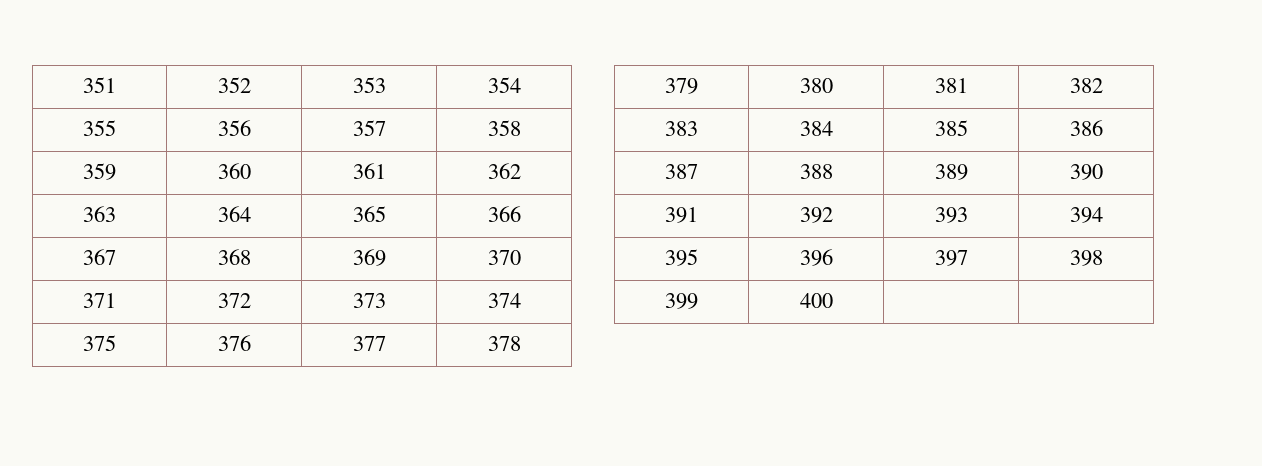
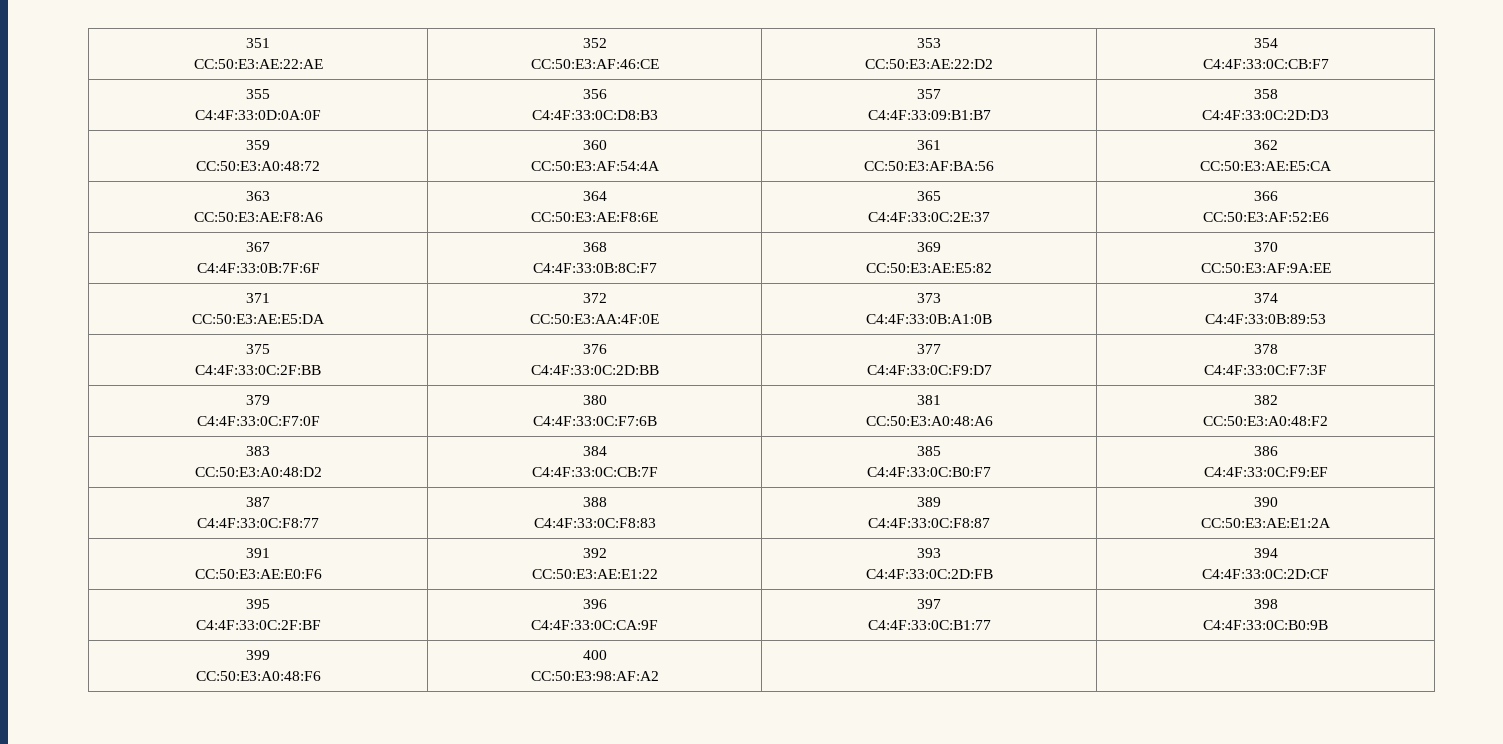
- 351 | 352 | 353 | 354
+ 351
+ CC:50:E3:AE:22:AE | 352
+ CC:50:E3:AF:46:CE | 353
+ CC:50:E3:AE:22:D2 | 354
+ C4:4F:33:0C:CB:F7
- 355 | 356 | 357 | 358
+ 355
+ C4:4F:33:0D:0A:0F | 356
+ C4:4F:33:0C:D8:B3 | 357
+ C4:4F:33:09:B1:B7 | 358
+ C4:4F:33:0C:2D:D3
- 359 | 360 | 361 | 362
+ 359
+ CC:50:E3:A0:48:72 | 360
+ CC:50:E3:AF:54:4A | 361
+ CC:50:E3:AF:BA:56 | 362
+ CC:50:E3:AE:E5:CA
- 363 | 364 | 365 | 366
+ 363
+ CC:50:E3:AE:F8:A6 | 364
+ CC:50:E3:AE:F8:6E | 365
+ C4:4F:33:0C:2E:37 | 366
+ CC:50:E3:AF:52:E6
- 367 | 368 | 369 | 370
+ 367
+ C4:4F:33:0B:7F:6F | 368
+ C4:4F:33:0B:8C:F7 | 369
+ CC:50:E3:AE:E5:82 | 370
+ CC:50:E3:AF:9A:EE
- 371 | 372 | 373 | 374
+ 371
+ CC:50:E3:AE:E5:DA | 372
+ CC:50:E3:AA:4F:0E | 373
+ C4:4F:33:0B:A1:0B | 374
+ C4:4F:33:0B:89:53
- 375 | 376 | 377 | 378
+ 375
+ C4:4F:33:0C:2F:BB | 376
+ C4:4F:33:0C:2D:BB | 377
+ C4:4F:33:0C:F9:D7 | 378
+ C4:4F:33:0C:F7:3F
- 379 | 380 | 381 | 382
+ 379
+ C4:4F:33:0C:F7:0F | 380
+ C4:4F:33:0C:F7:6B | 381
+ CC:50:E3:A0:48:A6 | 382
+ CC:50:E3:A0:48:F2
- 383 | 384 | 385 | 386
+ 383
+ CC:50:E3:A0:48:D2 | 384
+ C4:4F:33:0C:CB:7F | 385
+ C4:4F:33:0C:B0:F7 | 386
+ C4:4F:33:0C:F9:EF
- 387 | 388 | 389 | 390
+ 387
+ C4:4F:33:0C:F8:77 | 388
+ C4:4F:33:0C:F8:83 | 389
+ C4:4F:33:0C:F8:87 | 390
+ CC:50:E3:AE:E1:2A
- 391 | 392 | 393 | 394
+ 391
+ CC:50:E3:AE:E0:F6 | 392
+ CC:50:E3:AE:E1:22 | 393
+ C4:4F:33:0C:2D:FB | 394
+ C4:4F:33:0C:2D:CF
- 395 | 396 | 397 | 398
+ 395
+ C4:4F:33:0C:2F:BF | 396
+ C4:4F:33:0C:CA:9F | 397
+ C4:4F:33:0C:B1:77 | 398
+ C4:4F:33:0C:B0:9B
- 399 | 400 | |
+ 399
+ CC:50:E3:A0:48:F6 | 400
+ CC:50:E3:98:AF:A2 | |

